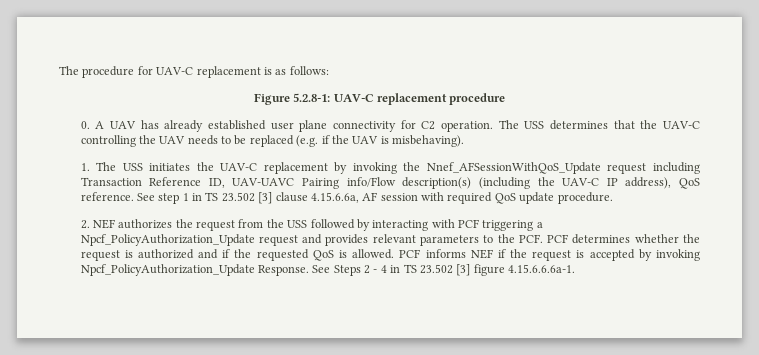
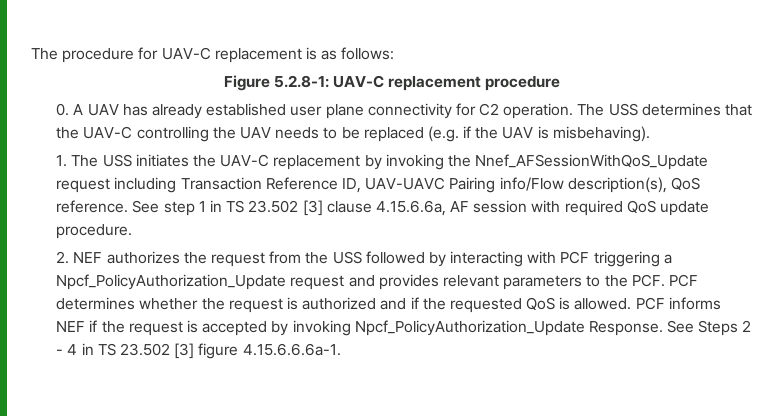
- 1. The USS initiates the UAV-C replacement by invoking the Nnef_AFSessionWithQoS_Update request including Transaction Reference ID, UAV-UAVC Pairing info/Flow description(s) (including the UAV-C IP address), QoS reference.
+ 1. The USS initiates the UAV-C replacement by invoking the Nnef_AFSessionWithQoS_Update request including Transaction Reference ID, UAV-UAVC Pairing info/Flow description(s), QoS reference.

